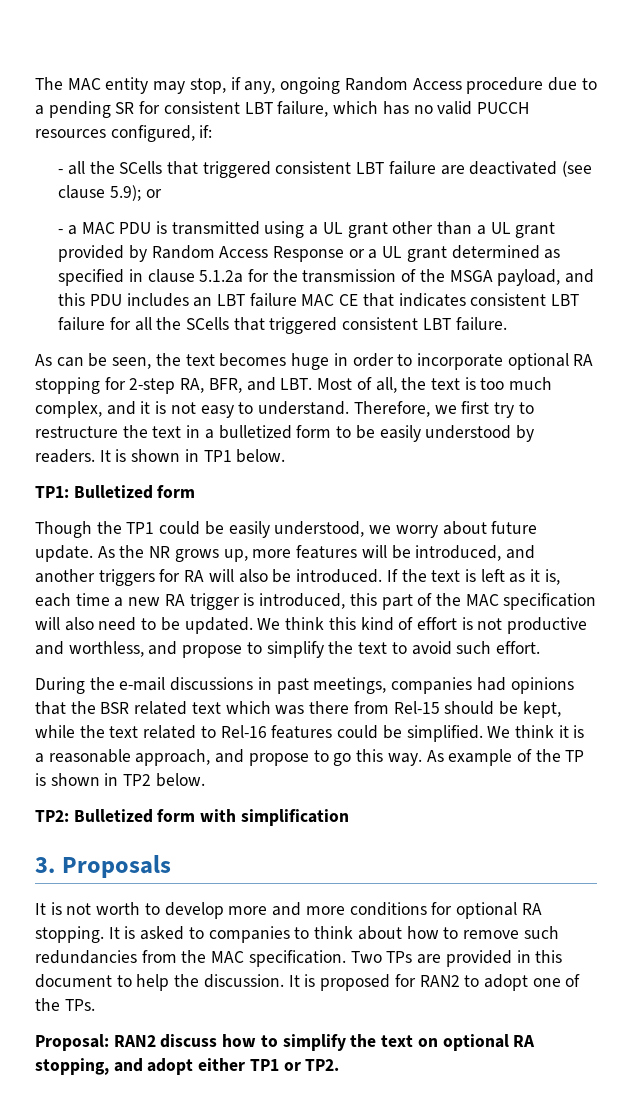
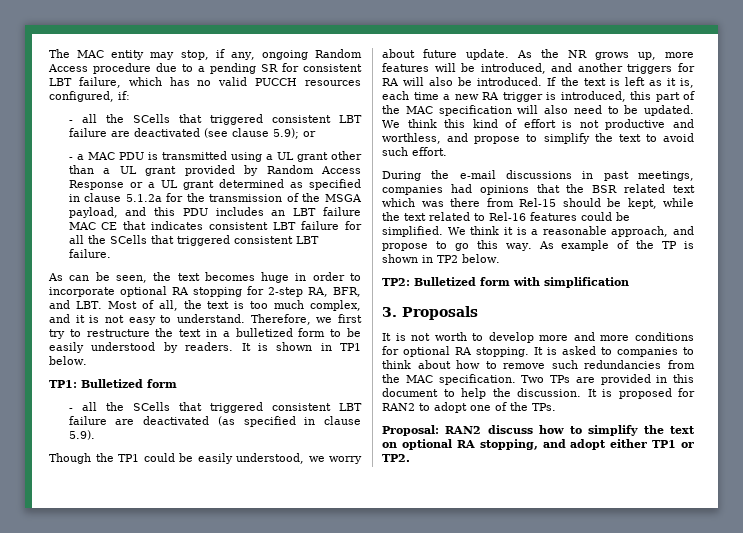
+ - all the SCells that triggered consistent LBT failure are deactivated (as specified in clause 5.9).

